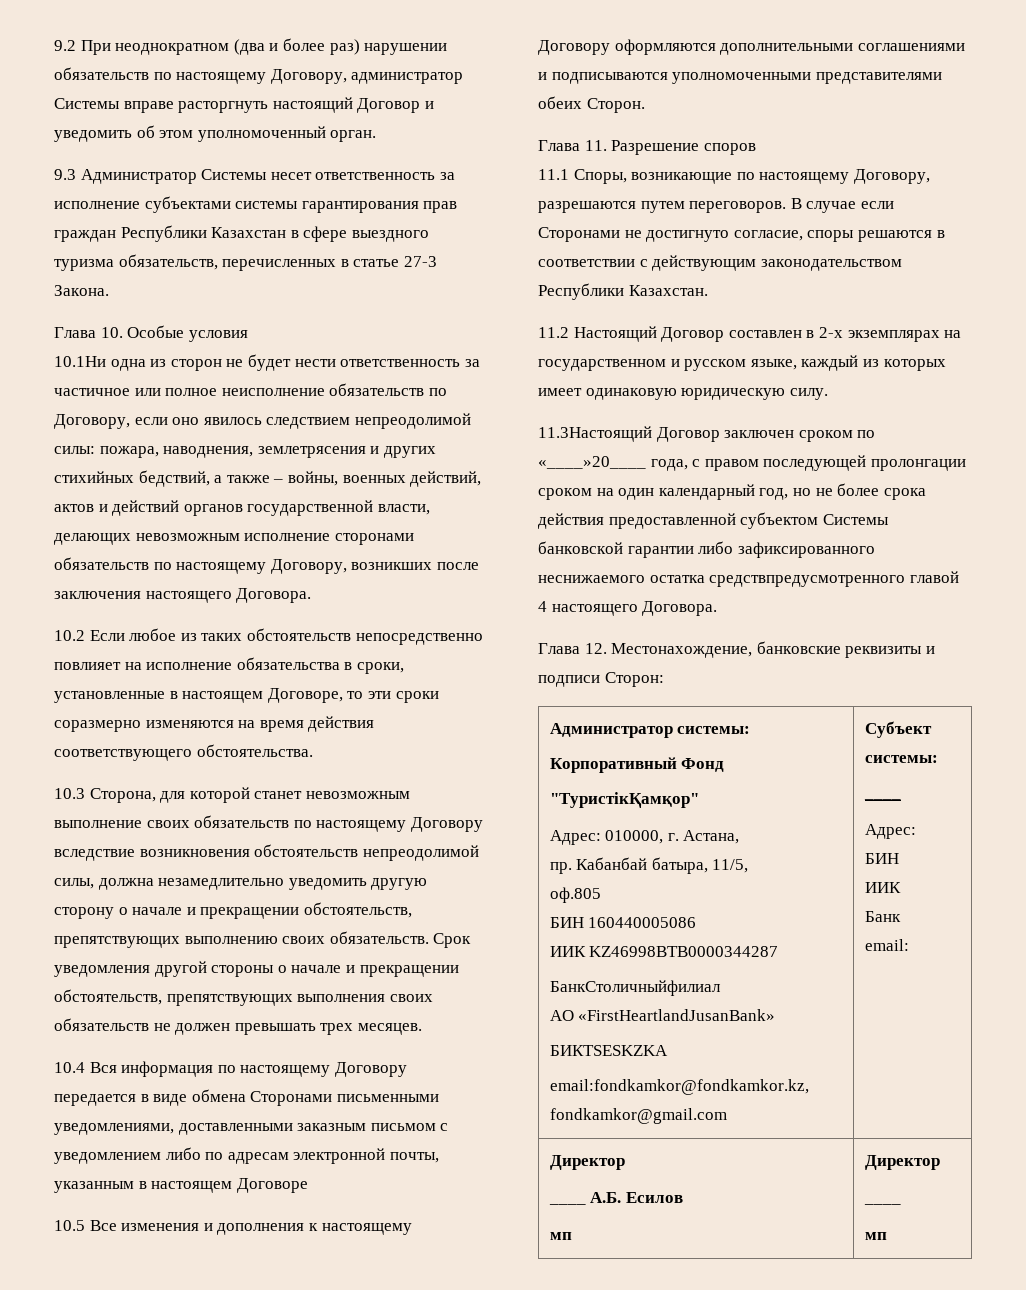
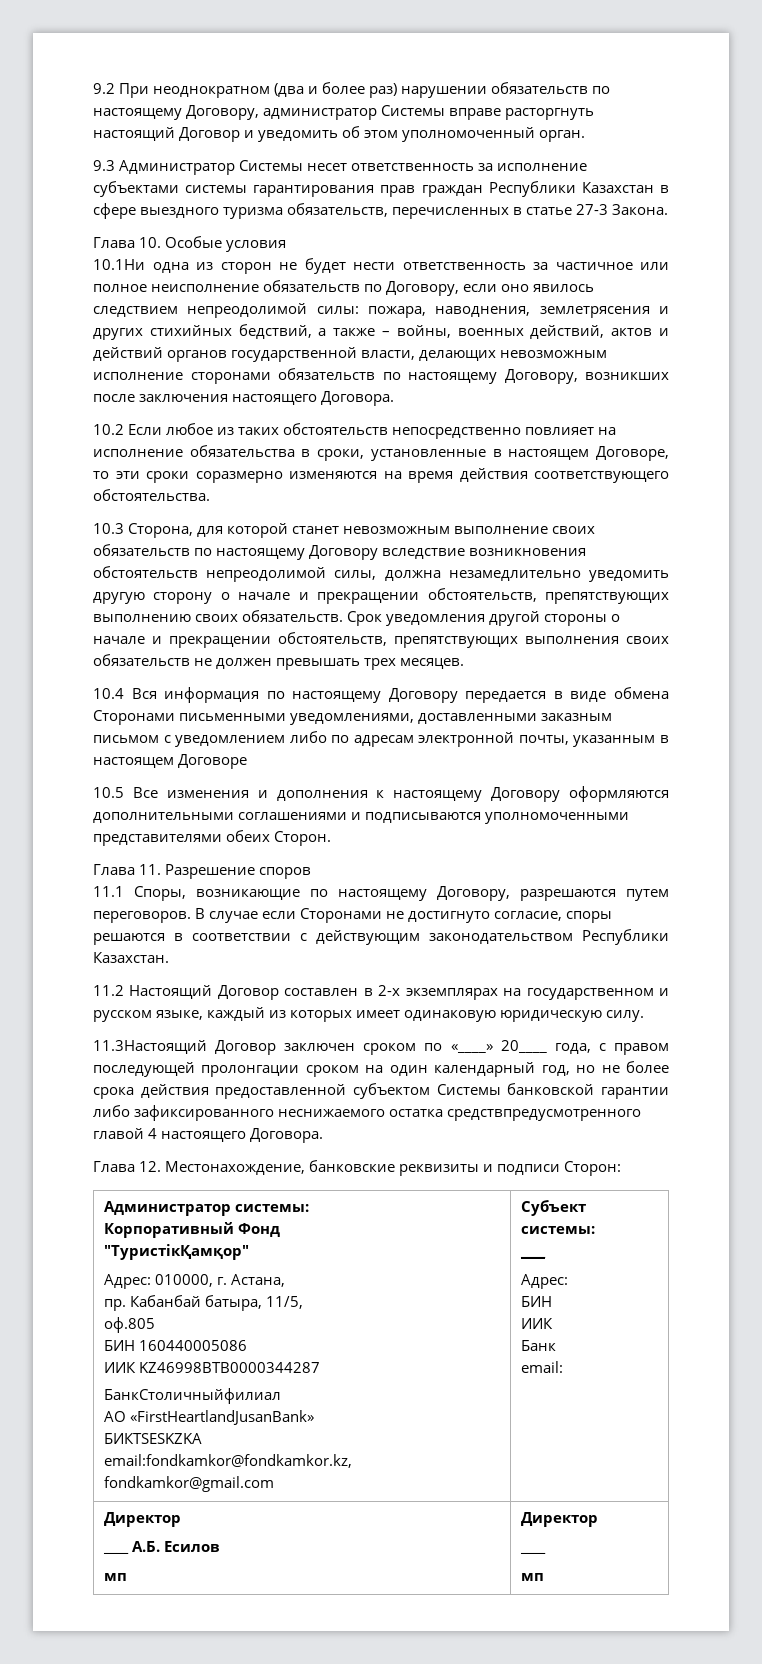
- 11.3Настоящий Договор заключен сроком по «____»20____ года, с правом последующей пролонгации сроком на один календарный год, но не более срока действия предоставленной субъектом Системы банковской гарантии либо зафиксированного неснижаемого остатка средствпредусмотренного главой 4 настоящего Договора.
+ 11.3Настоящий Договор заключен сроком по «____» 20____ года, с правом последующей пролонгации сроком на один календарный год, но не более срока действия предоставленной субъектом Системы банковской гарантии либо зафиксированного неснижаемого остатка средствпредусмотренного главой 4 настоящего Договора.

